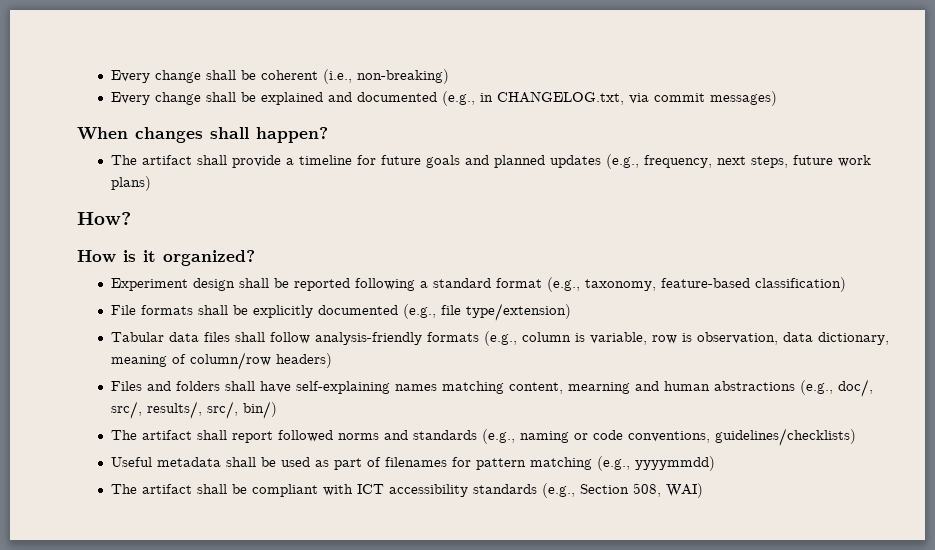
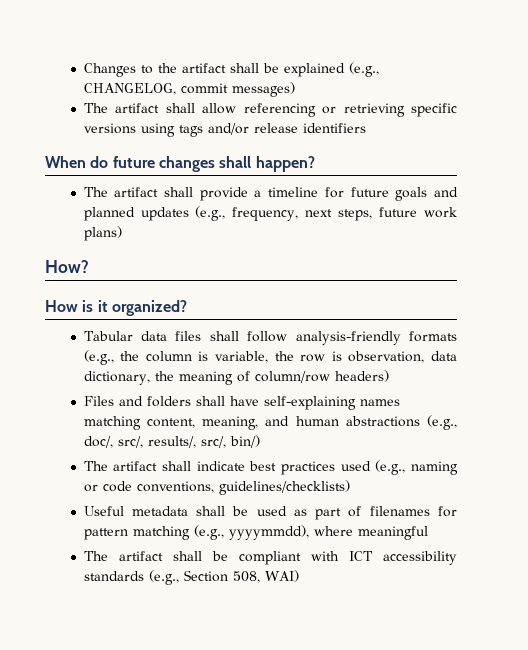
- Every change shall be coherent (i.e., non-breaking)
- Every change shall be explained and documented (e.g., in CHANGELOG.txt, via commit messages)
+ Changes to the artifact shall be explained (e.g., CHANGELOG, commit messages)
+ The artifact shall allow referencing or retrieving specific versions using tags and/or release identifiers
- When changes shall happen?
+ When do future changes shall happen?
- Experiment design shall be reported following a standard format (e.g., taxonomy, feature-based classification)
- File formats shall be explicitly documented (e.g., file type/extension)
- Tabular data files shall follow analysis-friendly formats (e.g., column is variable, row is observation, data dictionary, meaning of column/row headers)
+ Tabular data files shall follow analysis-friendly formats (e.g., the column is variable, the row is observation, data dictionary, the meaning of column/row headers)
- Files and folders shall have self-explaining names matching content, mearning and human abstractions (e.g., doc/, src/, results/, src/, bin/)
+ Files and folders shall have self-explaining names matching content, meaning, and human abstractions (e.g., doc/, src/, results/, src/, bin/)
- The artifact shall report followed norms and standards (e.g., naming or code conventions, guidelines/checklists)
+ The artifact shall indicate best practices used (e.g., naming or code conventions, guidelines/checklists)
- Useful metadata shall be used as part of filenames for pattern matching (e.g., yyyymmdd)
+ Useful metadata shall be used as part of filenames for pattern matching (e.g., yyyymmdd), where meaningful

